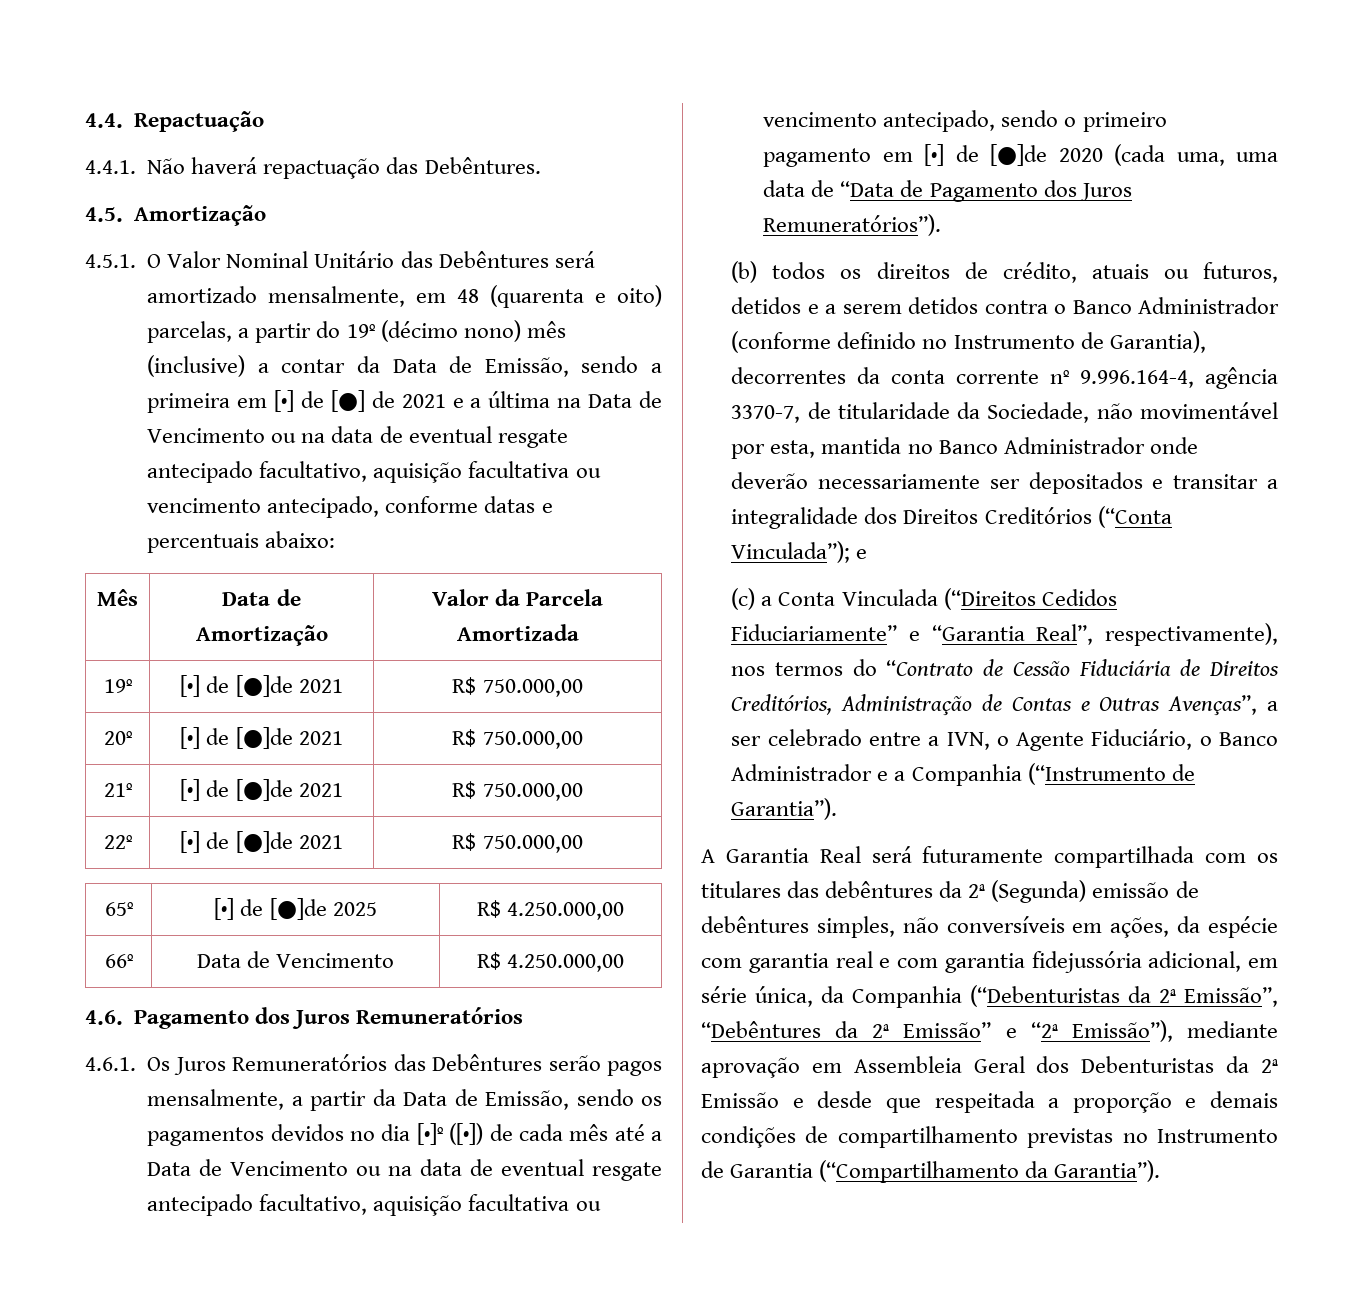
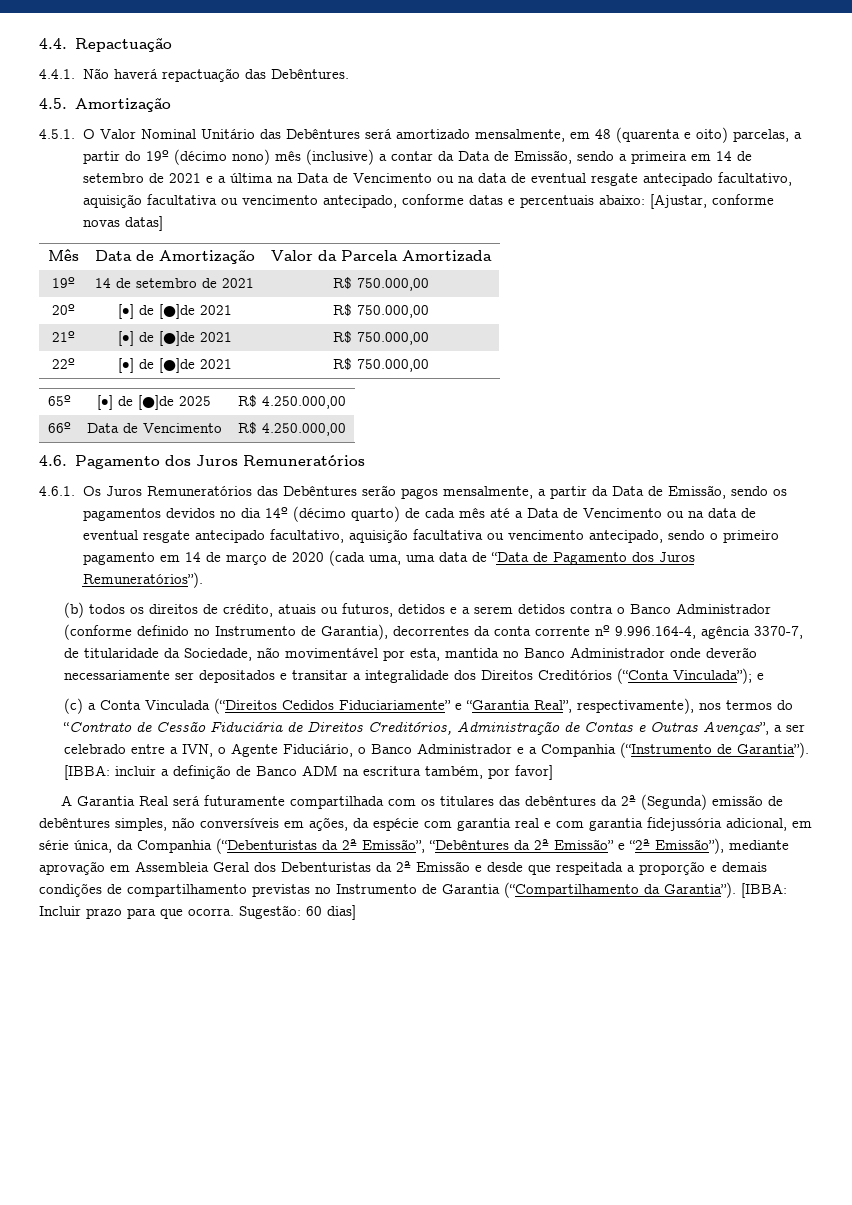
- 4.5.1. O Valor Nominal Unitário das Debêntures será amortizado mensalmente, em 48 (quarenta e oito) parcelas, a partir do 19º (décimo nono) mês (inclusive) a contar da Data de Emissão, sendo a primeira em [•] de [●] de 2021 e a última na Data de Vencimento ou na data de eventual resgate antecipado facultativo, aquisição facultativa ou vencimento antecipado, conforme datas e percentuais abaixo:
+ 4.5.1. O Valor Nominal Unitário das Debêntures será amortizado mensalmente, em 48 (quarenta e oito) parcelas, a partir do 19º (décimo nono) mês (inclusive) a contar da Data de Emissão, sendo a primeira em 14 de setembro de 2021 e a última na Data de Vencimento ou na data de eventual resgate antecipado facultativo, aquisição facultativa ou vencimento antecipado, conforme datas e percentuais abaixo: [Ajustar, conforme novas datas]
- 19º | [•] de [●]de 2021 | R$ 750.000,00
+ 19º | 14 de setembro de 2021 | R$ 750.000,00
- 4.6.1. Os Juros Remuneratórios das Debêntures serão pagos mensalmente, a partir da Data de Emissão, sendo os pagamentos devidos no dia [•]º ([•]) de cada mês até a Data de Vencimento ou na data de eventual resgate antecipado facultativo, aquisição facultativa ou vencimento antecipado, sendo o primeiro pagamento em [•] de [●]de 2020 (cada uma, uma data de “Data de Pagamento dos Juros Remuneratórios”).
+ 4.6.1. Os Juros Remuneratórios das Debêntures serão pagos mensalmente, a partir da Data de Emissão, sendo os pagamentos devidos no dia 14º (décimo quarto) de cada mês até a Data de Vencimento ou na data de eventual resgate antecipado facultativo, aquisição facultativa ou vencimento antecipado, sendo o primeiro pagamento em 14 de março de 2020 (cada uma, uma data de “Data de Pagamento dos Juros Remuneratórios”).
+ [IBBA: incluir a definição de Banco ADM na escritura também, por favor]
+ [IBBA: Incluir prazo para que ocorra. Sugestão: 60 dias]

